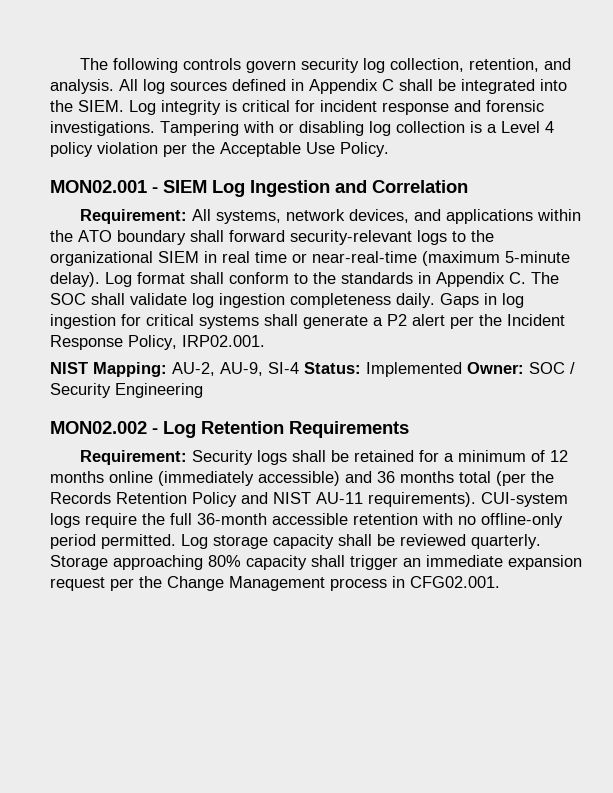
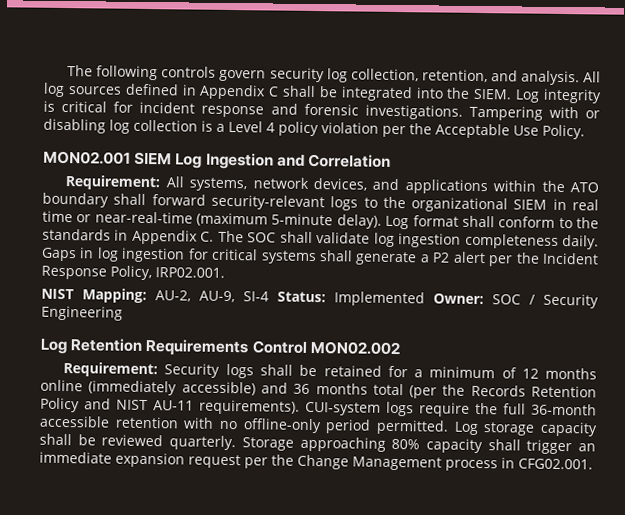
- MON02.001 - SIEM Log Ingestion and Correlation
+ MON02.001 SIEM Log Ingestion and Correlation
- MON02.002 - Log Retention Requirements
+ Log Retention Requirements Control MON02.002

